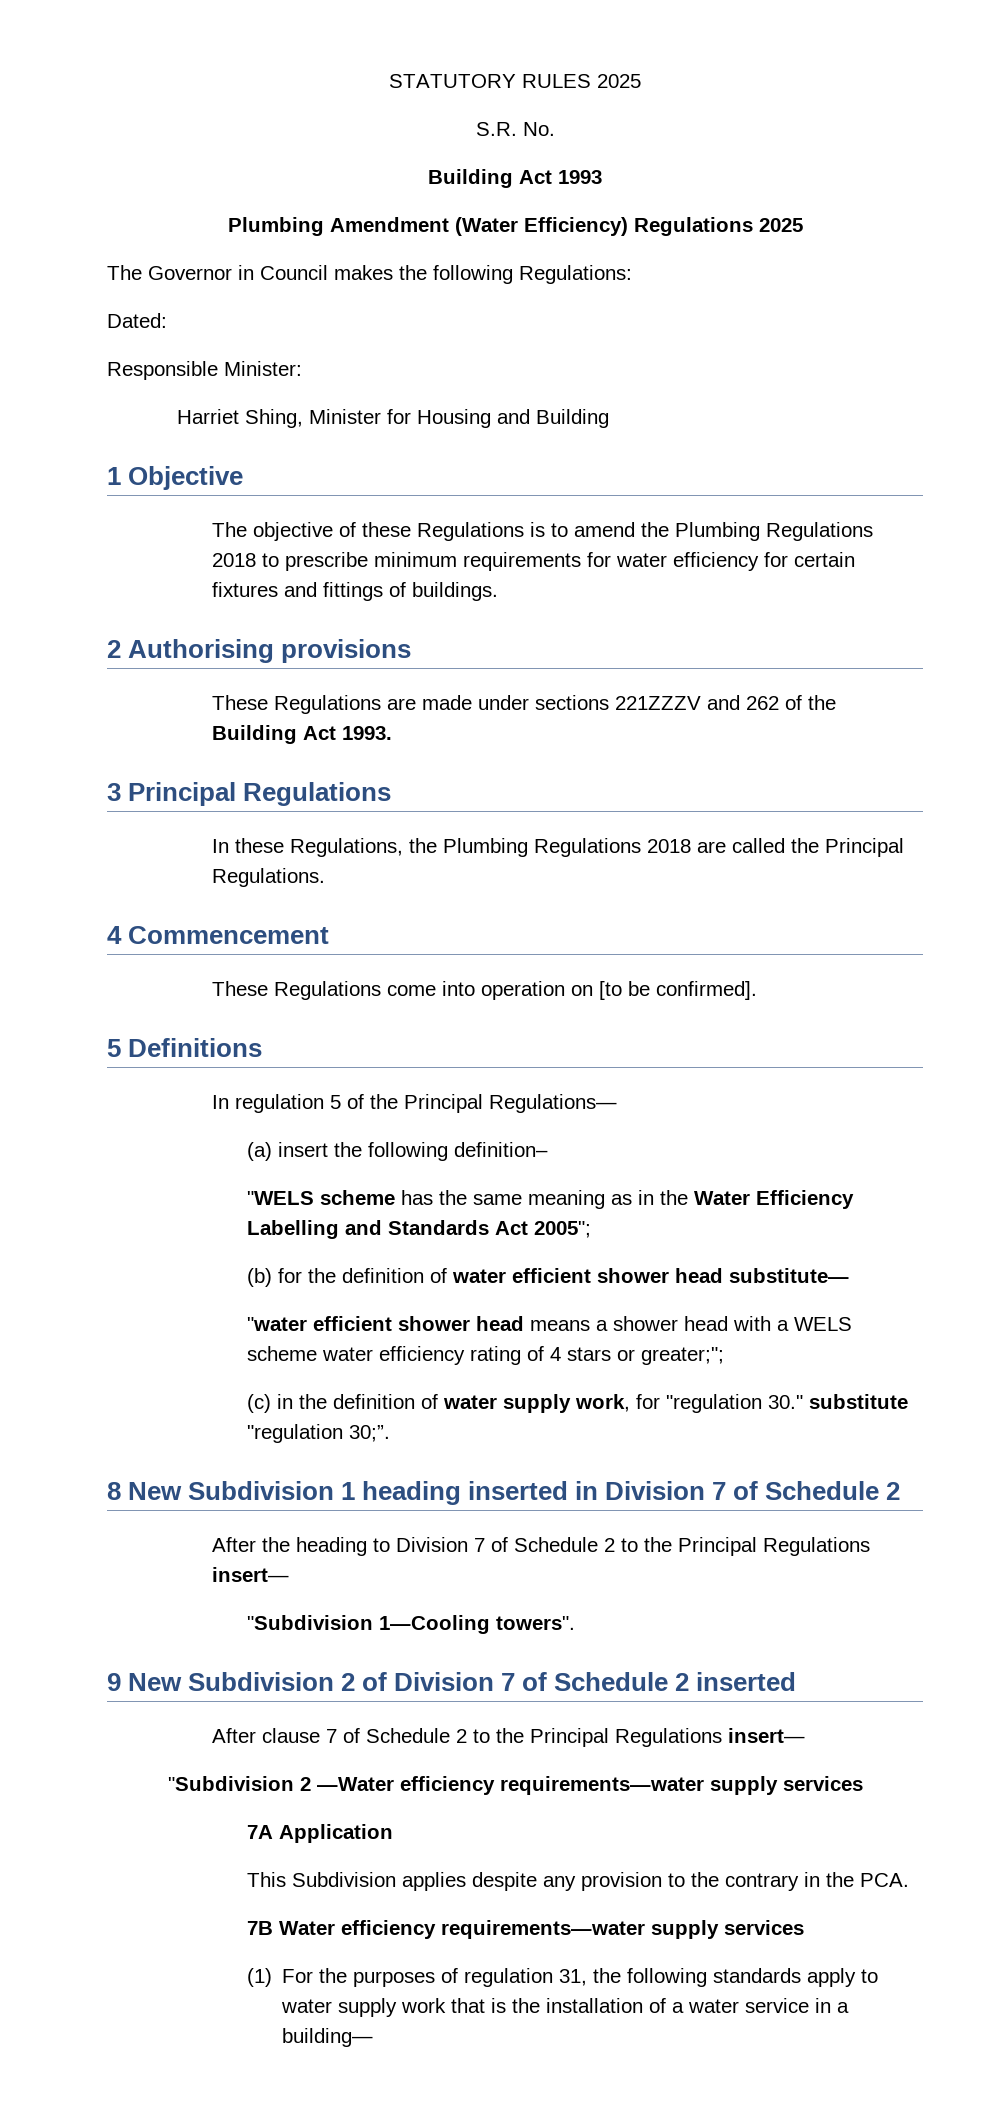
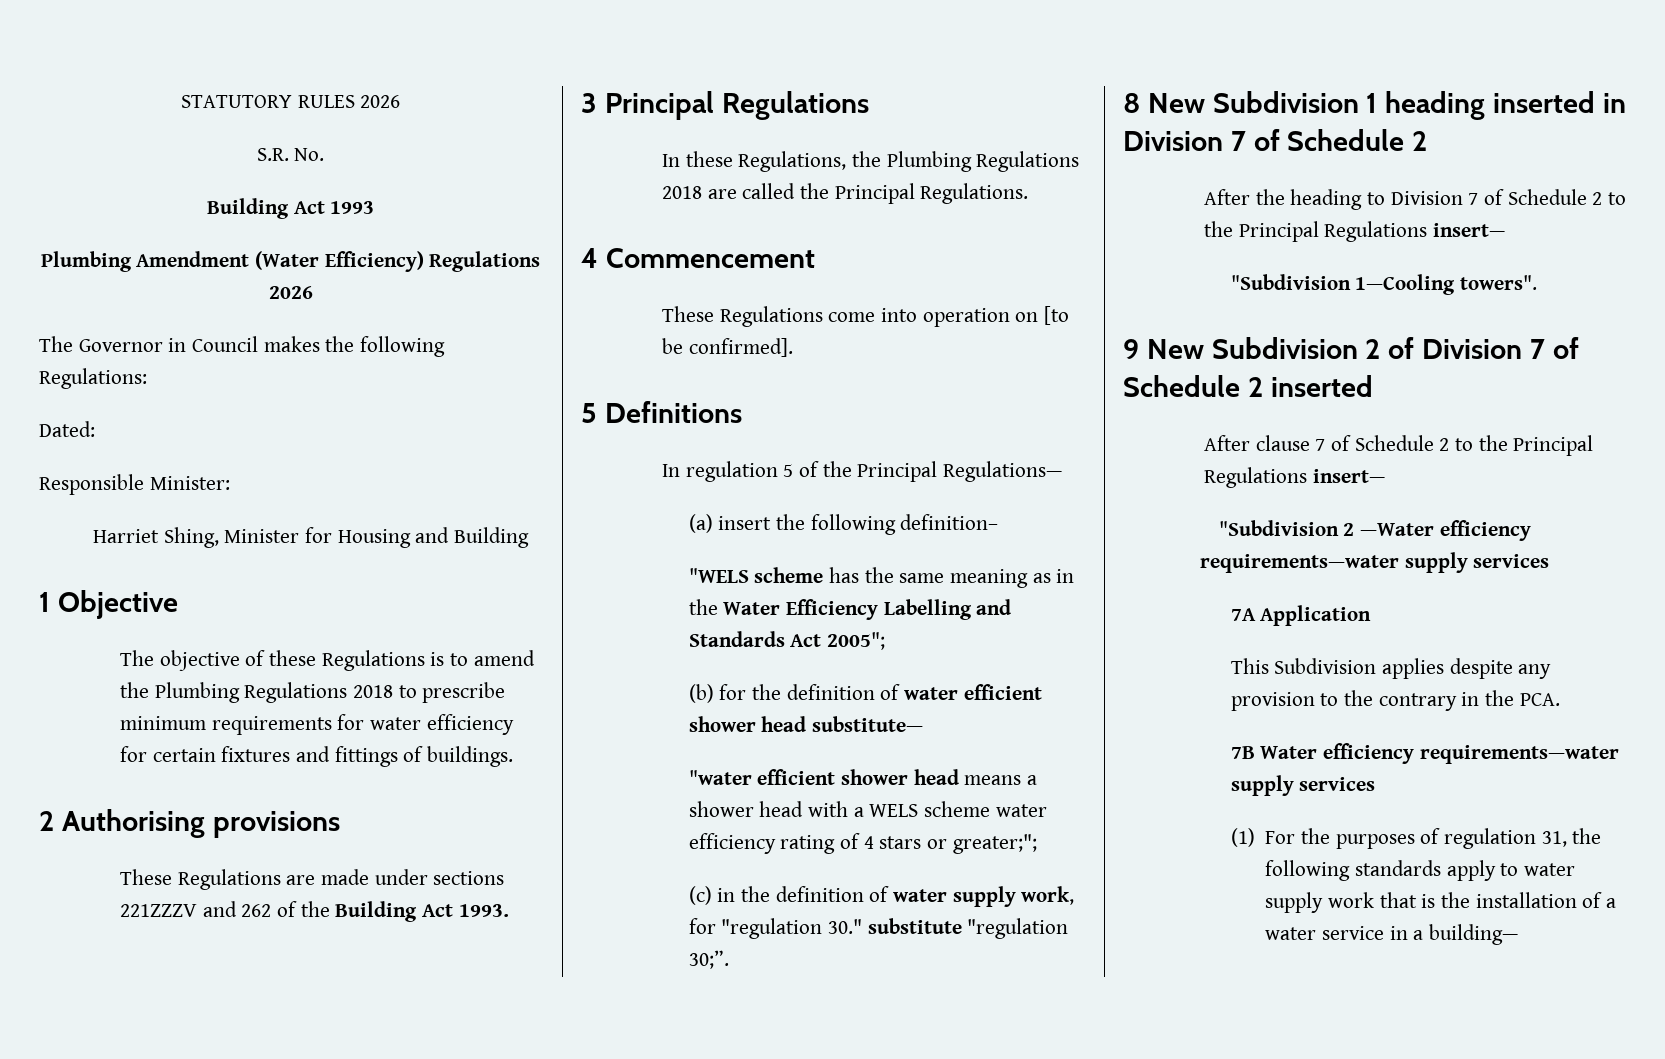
- STATUTORY RULES 2025
+ STATUTORY RULES 2026
- Plumbing Amendment (Water Efficiency) Regulations 2025
+ Plumbing Amendment (Water Efficiency) Regulations 2026

